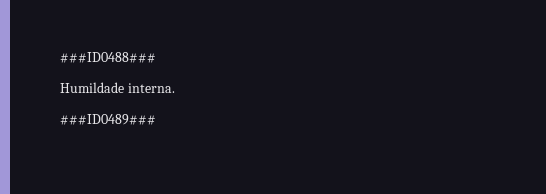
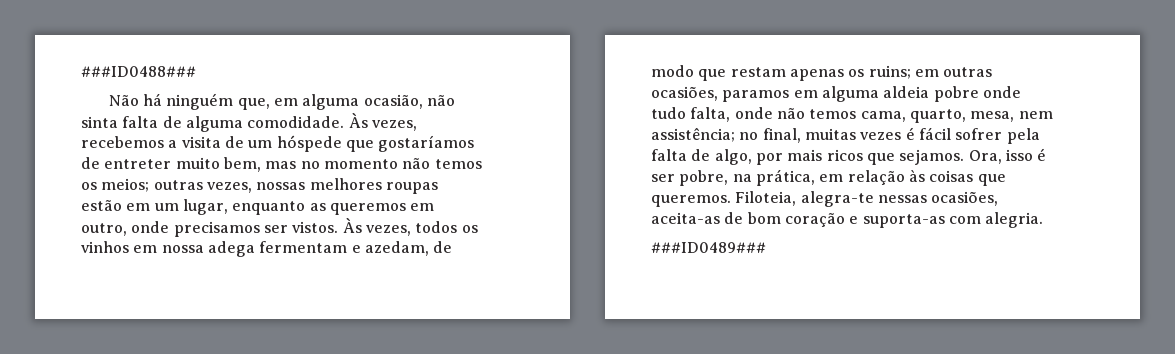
- Humildade interna.
+ Não há ninguém que, em alguma ocasião, não sinta falta de alguma comodidade. Às vezes, recebemos a visita de um hóspede que gostaríamos de entreter muito bem, mas no momento não temos os meios; outras vezes, nossas melhores roupas estão em um lugar, enquanto as queremos em outro, onde precisamos ser vistos. Às vezes, todos os vinhos em nossa adega fermentam e azedam, de modo que restam apenas os ruins; em outras ocasiões, paramos em alguma aldeia pobre onde tudo falta, onde não temos cama, quarto, mesa, nem assistência; no final, muitas vezes é fácil sofrer pela falta de algo, por mais ricos que sejamos. Ora, isso é ser pobre, na prática, em relação às coisas que queremos. Filoteia, alegra-te nessas ocasiões, aceita-as de bom coração e suporta-as com alegria.

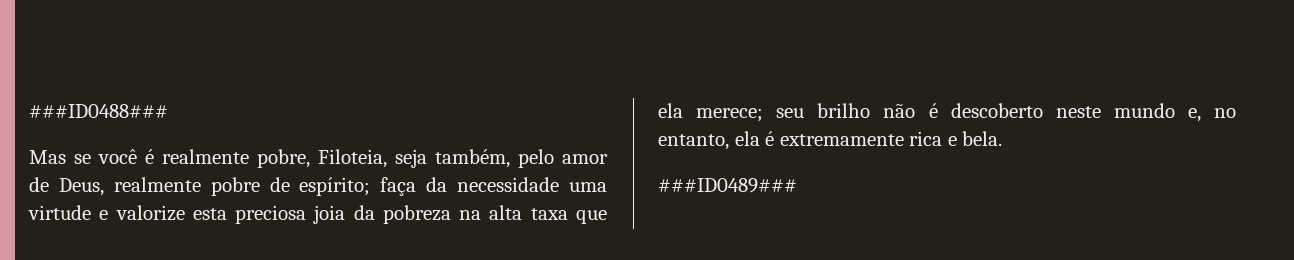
- Não há ninguém que, em alguma ocasião, não sinta falta de alguma comodidade. Às vezes, recebemos a visita de um hóspede que gostaríamos de entreter muito bem, mas no momento não temos os meios; outras vezes, nossas melhores roupas estão em um lugar, enquanto as queremos em outro, onde precisamos ser vistos. Às vezes, todos os vinhos em nossa adega fermentam e azedam, de modo que restam apenas os ruins; em outras ocasiões, paramos em alguma aldeia pobre onde tudo falta, onde não temos cama, quarto, mesa, nem assistência; no final, muitas vezes é fácil sofrer pela falta de algo, por mais ricos que sejamos. Ora, isso é ser pobre, na prática, em relação às coisas que queremos. Filoteia, alegra-te nessas ocasiões, aceita-as de bom coração e suporta-as com alegria.
+ Mas se você é realmente pobre, Filoteia, seja também, pelo amor de Deus, realmente pobre de espírito; faça da necessidade uma virtude e valorize esta preciosa joia da pobreza na alta taxa que ela merece; seu brilho não é descoberto neste mundo e, no entanto, ela é extremamente rica e bela.

